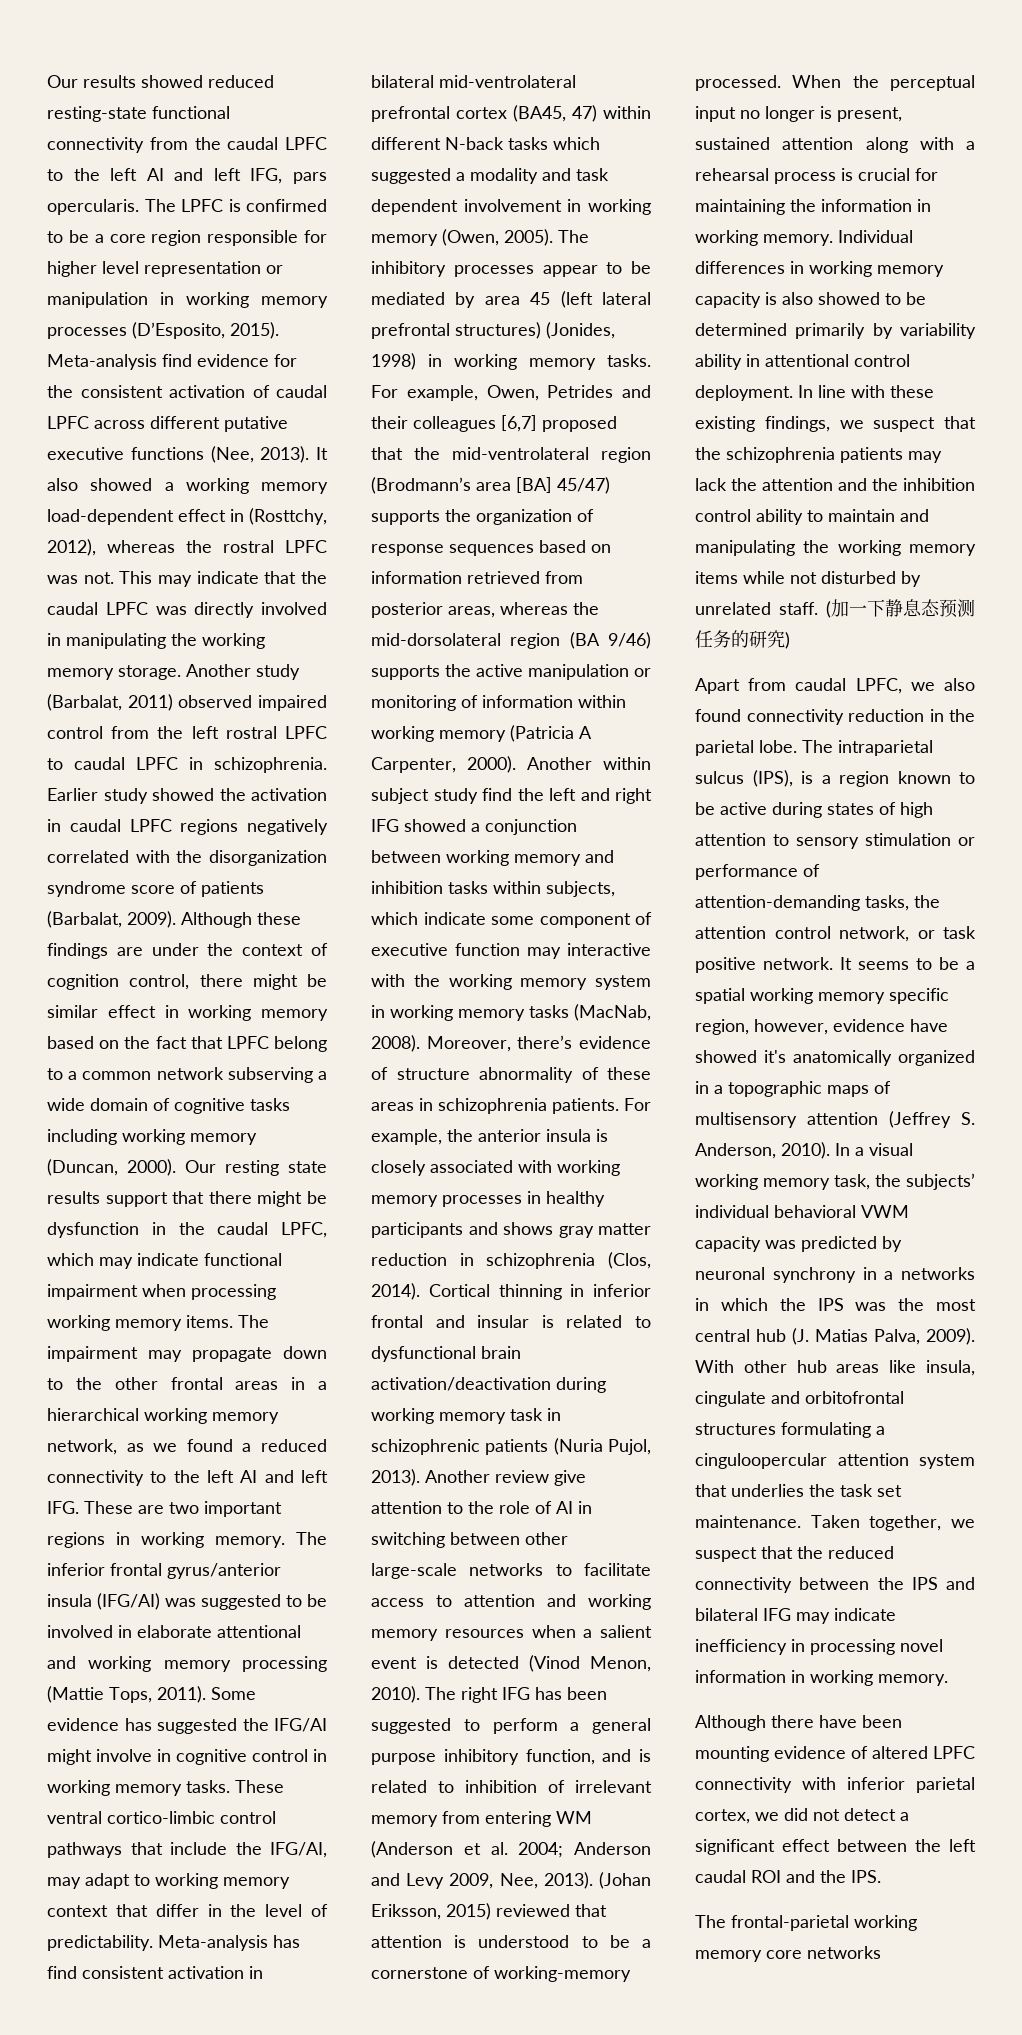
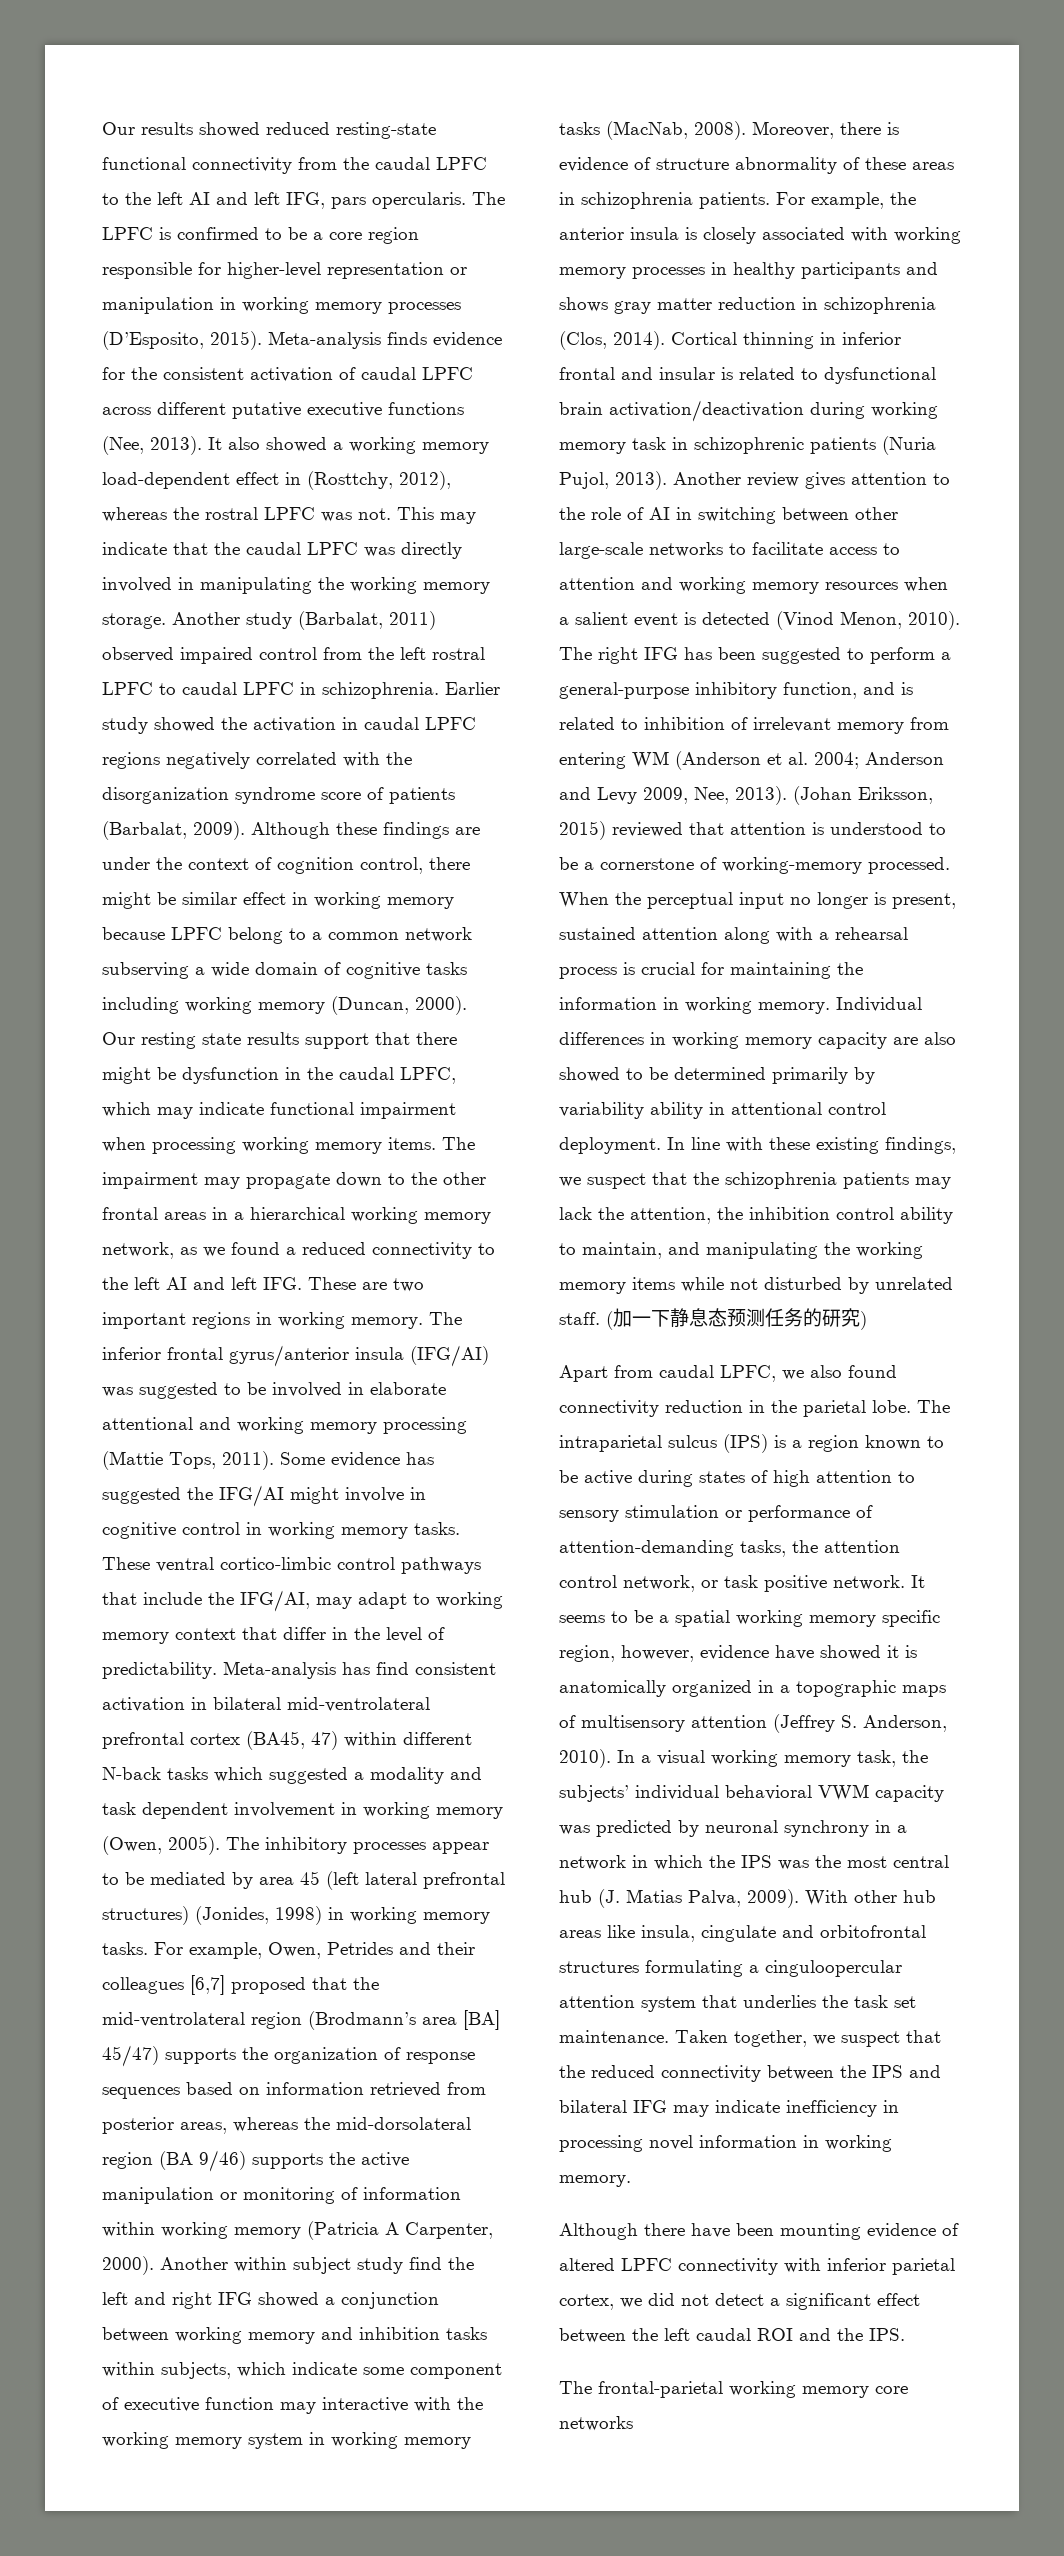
- The LPFC is confirmed to be a core region responsible for higher level representation or manipulation in working memory processes (D’Esposito, 2015).
+ The LPFC is confirmed to be a core region responsible for higher-level representation or manipulation in working memory processes (D’Esposito, 2015).
- Meta-analysis find evidence for the consistent activation of caudal LPFC across different putative executive functions (Nee, 2013).
+ Meta-analysis finds evidence for the consistent activation of caudal LPFC across different putative executive functions (Nee, 2013).
- Although these findings are under the context of cognition control, there might be similar effect in working memory based on the fact that LPFC belong to a common network subserving a wide domain of cognitive tasks including working memory (Duncan, 2000).
+ Although these findings are under the context of cognition control, there might be similar effect in working memory because LPFC belong to a common network subserving a wide domain of cognitive tasks including working memory (Duncan, 2000).
- Moreover, there’s evidence of structure abnormality of these areas in schizophrenia patients.
+ Moreover, there is evidence of structure abnormality of these areas in schizophrenia patients.
- Another review give attention to the role of AI in switching between other large-scale networks to facilitate access to attention and working memory resources when a salient event is detected (Vinod Menon, 2010).
+ Another review gives attention to the role of AI in switching between other large-scale networks to facilitate access to attention and working memory resources when a salient event is detected (Vinod Menon, 2010).
- The right IFG has been suggested to perform a general purpose inhibitory function, and is related to inhibition of irrelevant memory from entering WM (Anderson et al. 2004; Anderson and Levy 2009, Nee, 2013).
+ The right IFG has been suggested to perform a general-purpose inhibitory function, and is related to inhibition of irrelevant memory from entering WM (Anderson et al. 2004; Anderson and Levy 2009, Nee, 2013).
- Individual differences in working memory capacity is also showed to be determined primarily by variability ability in attentional control deployment.
+ Individual differences in working memory capacity are also showed to be determined primarily by variability ability in attentional control deployment.
- In line with these existing findings, we suspect that the schizophrenia patients may lack the attention and the inhibition control ability to maintain and manipulating the working memory items while not disturbed by unrelated staff.
+ In line with these existing findings, we suspect that the schizophrenia patients may lack the attention, the inhibition control ability to maintain, and manipulating the working memory items while not disturbed by unrelated staff.
- The intraparietal sulcus (IPS), is a region known to be active during states of high attention to sensory stimulation or performance of attention-demanding tasks, the attention control network, or task positive network.
+ The intraparietal sulcus (IPS) is a region known to be active during states of high attention to sensory stimulation or performance of attention-demanding tasks, the attention control network, or task positive network.
- It seems to be a spatial working memory specific region, however, evidence have showed it's anatomically organized in a topographic maps of multisensory attention (Jeffrey S. Anderson, 2010).
+ It seems to be a spatial working memory specific region, however, evidence have showed it is anatomically organized in a topographic maps of multisensory attention (Jeffrey S. Anderson, 2010).
- In a visual working memory task, the subjects’ individual behavioral VWM capacity was predicted by neuronal synchrony in a networks in which the IPS was the most central hub (J. Matias Palva, 2009).
+ In a visual working memory task, the subjects’ individual behavioral VWM capacity was predicted by neuronal synchrony in a network in which the IPS was the most central hub (J. Matias Palva, 2009).

